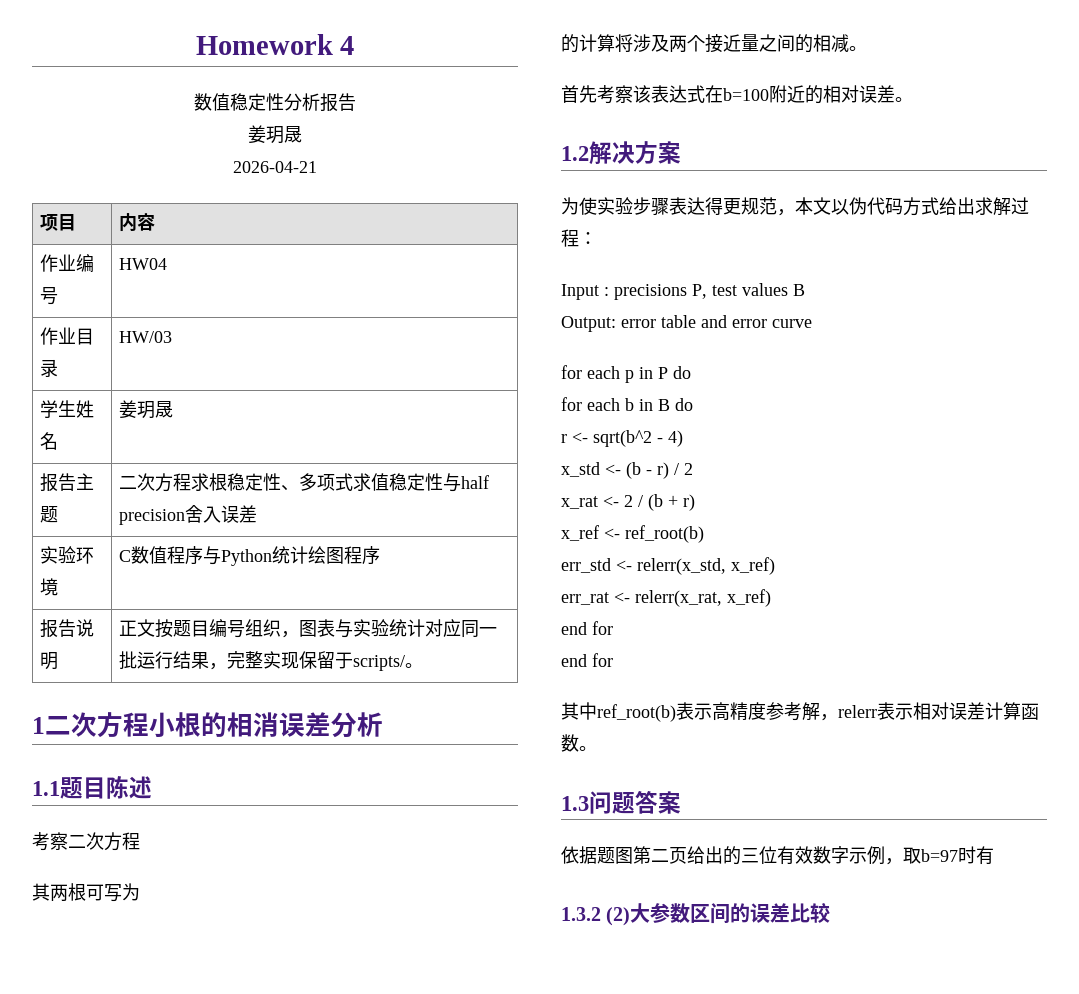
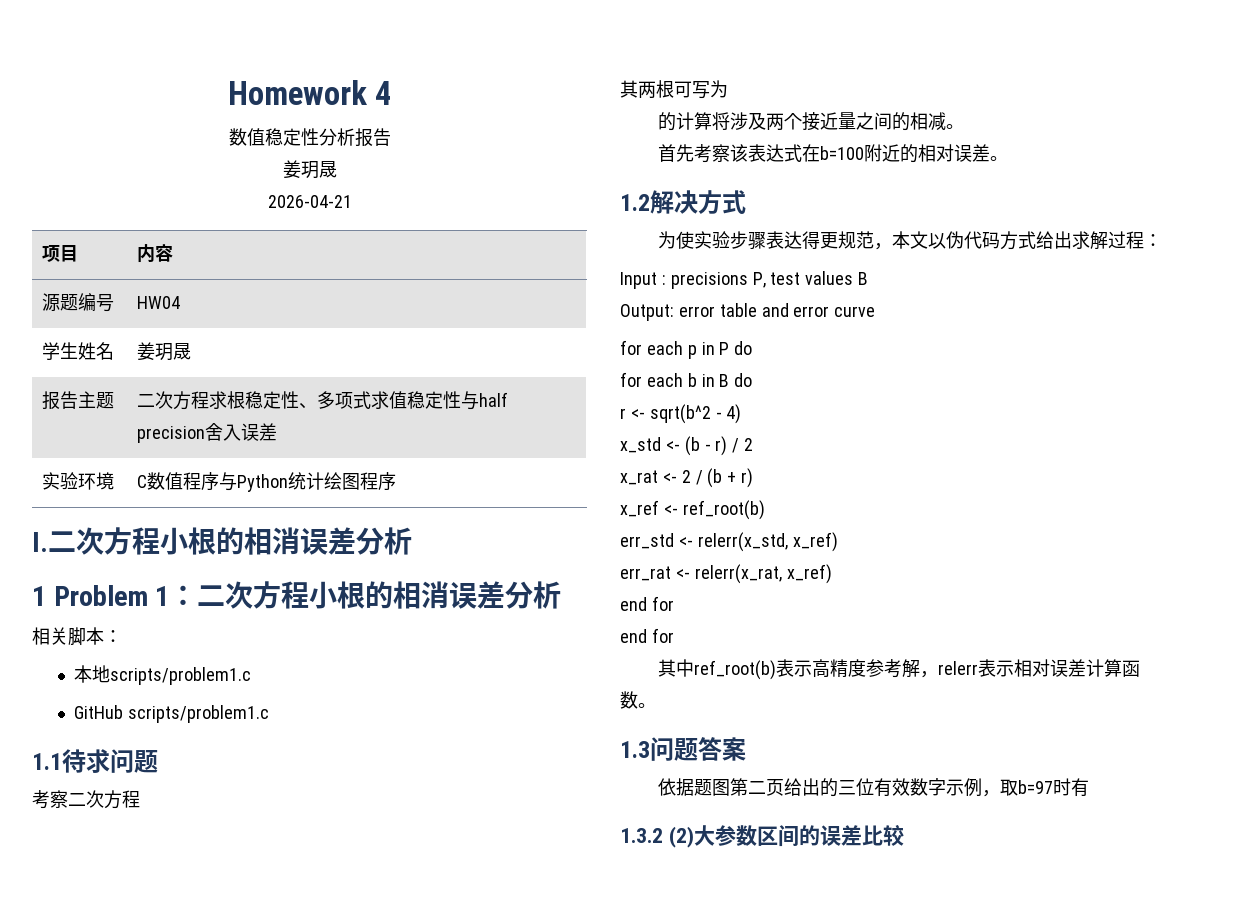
- 作业编号 | HW04
+ 源题编号 | HW04
- 作业目录 | HW/03
- 报告说明 | 正文按题目编号组织，图表与实验统计对应同一批运行结果，完整实现保留于scripts/。
- 1二次方程小根的相消误差分析
+ I.二次方程小根的相消误差分析
+ 1 Problem 1：二次方程小根的相消误差分析
+ 相关脚本：
+ 本地scripts/problem1.c
+ GitHub scripts/problem1.c
- 1.1题目陈述
+ 1.1待求问题
- 1.2解决方案
+ 1.2解决方式

